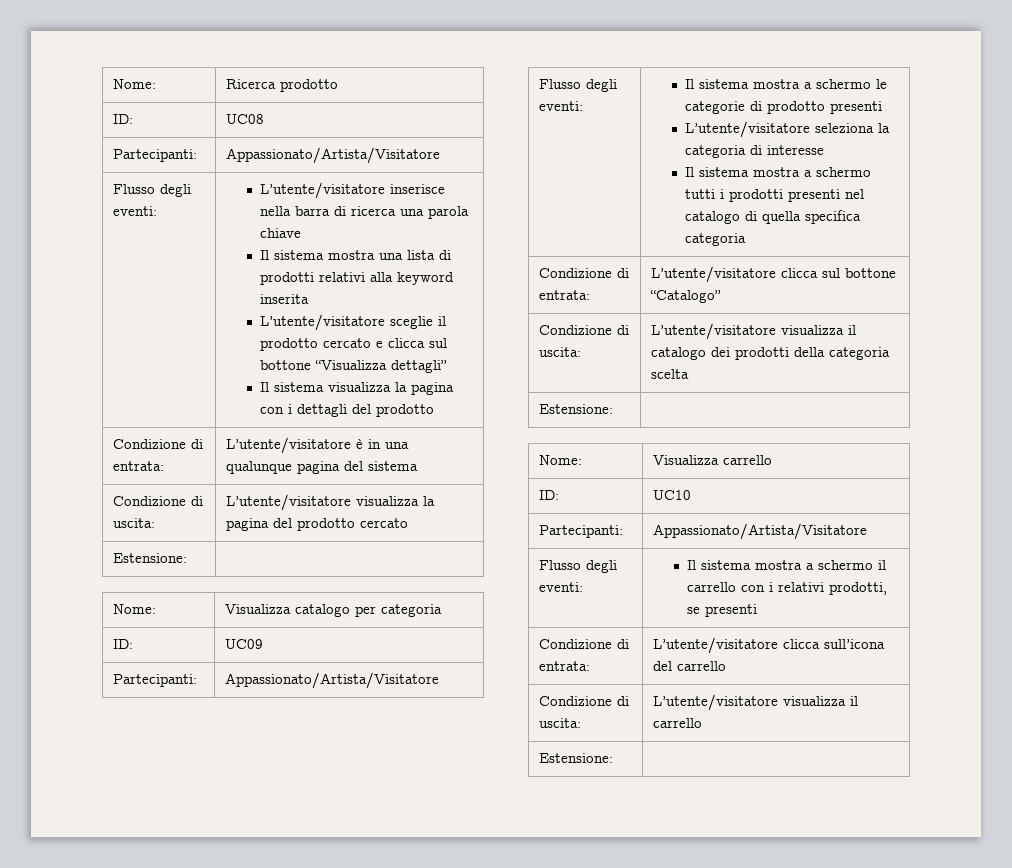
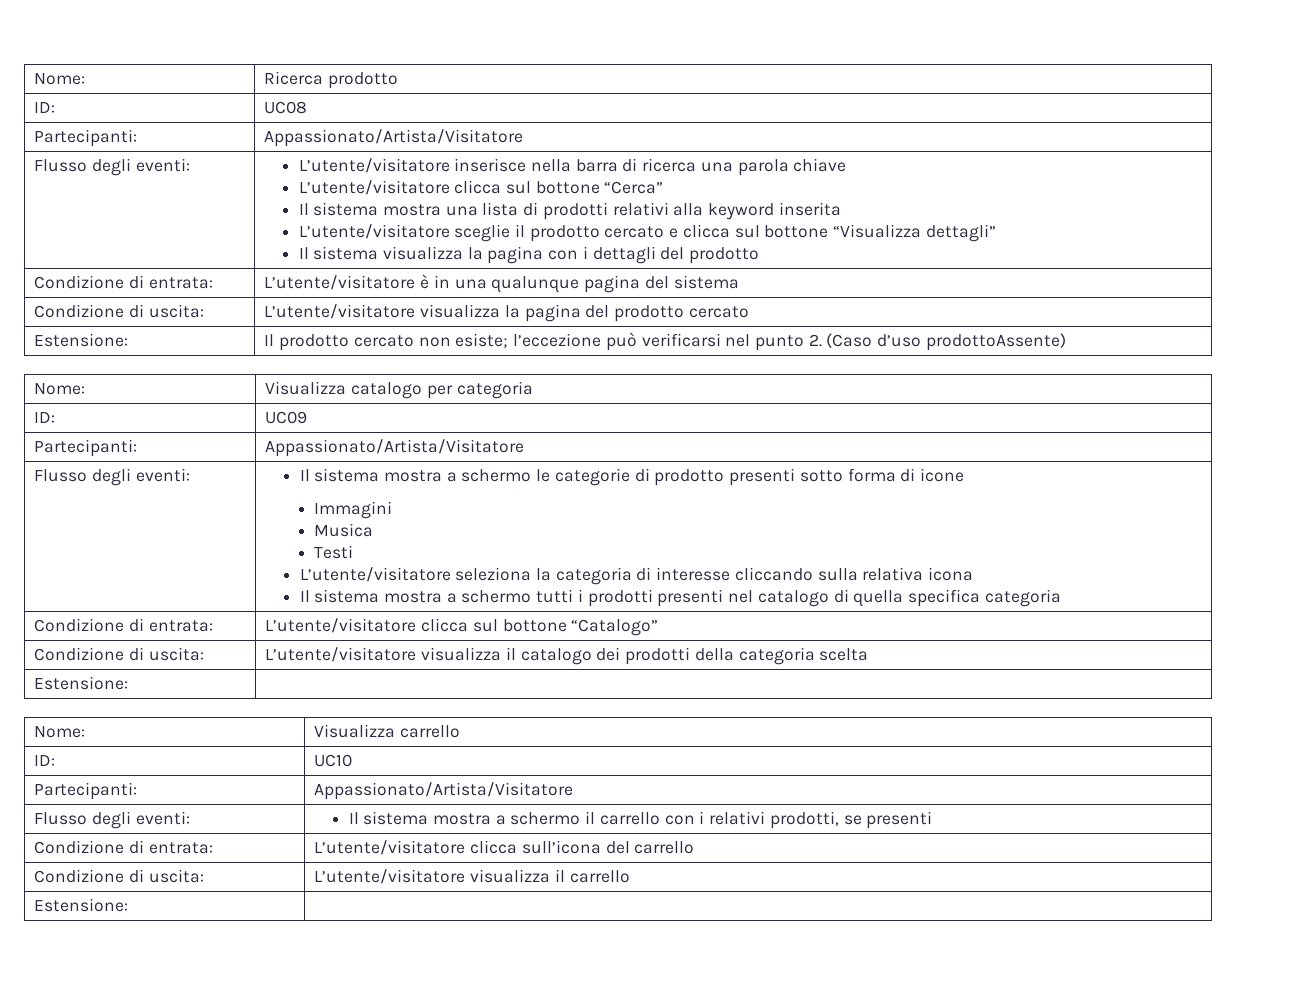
+ L’utente/visitatore clicca sul bottone “Cerca”
  Condizione di uscita: | L’utente/visitatore visualizza la pagina del prodotto cercato
- Estensione: |
+ Estensione: | Il prodotto cercato non esiste; l’eccezione può verificarsi nel punto 2. (Caso d’uso prodottoAssente)
- Il sistema mostra a schermo le categorie di prodotto presenti
+ Il sistema mostra a schermo le categorie di prodotto presenti sotto forma di icone
+ Immagini
+ Musica
+ Testi
- L’utente/visitatore seleziona la categoria di interesse
+ L’utente/visitatore seleziona la categoria di interesse cliccando sulla relativa icona

